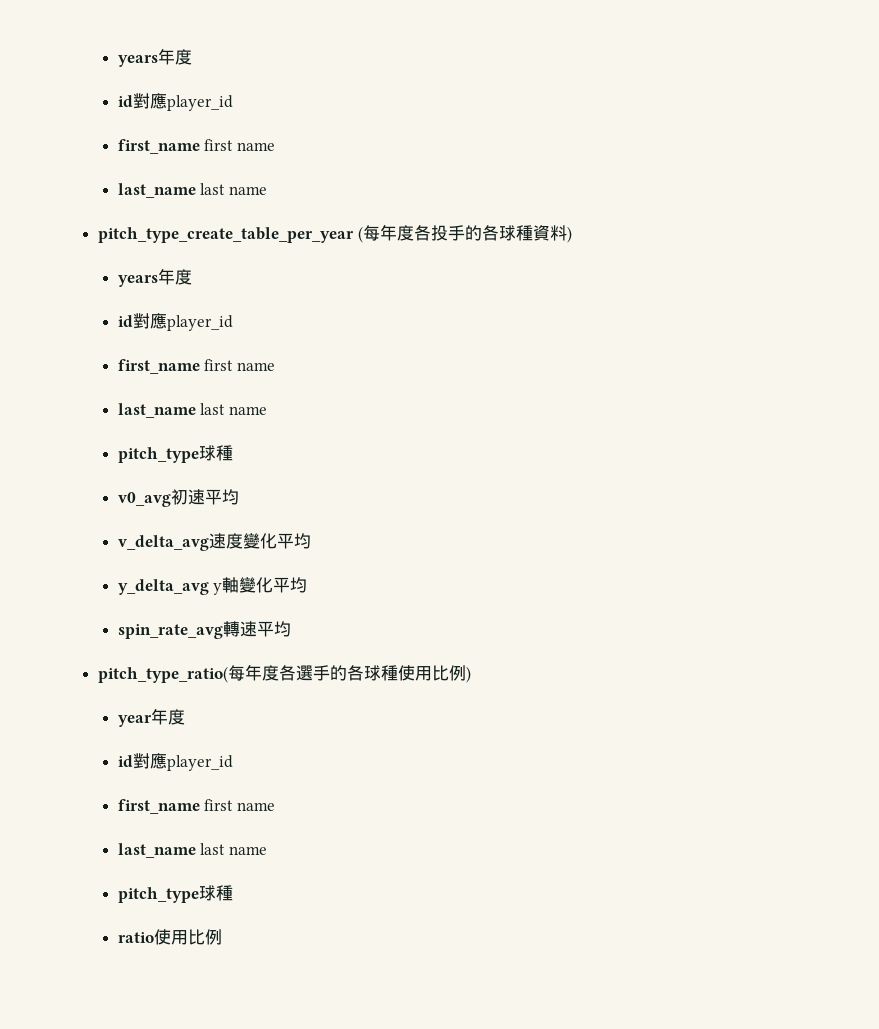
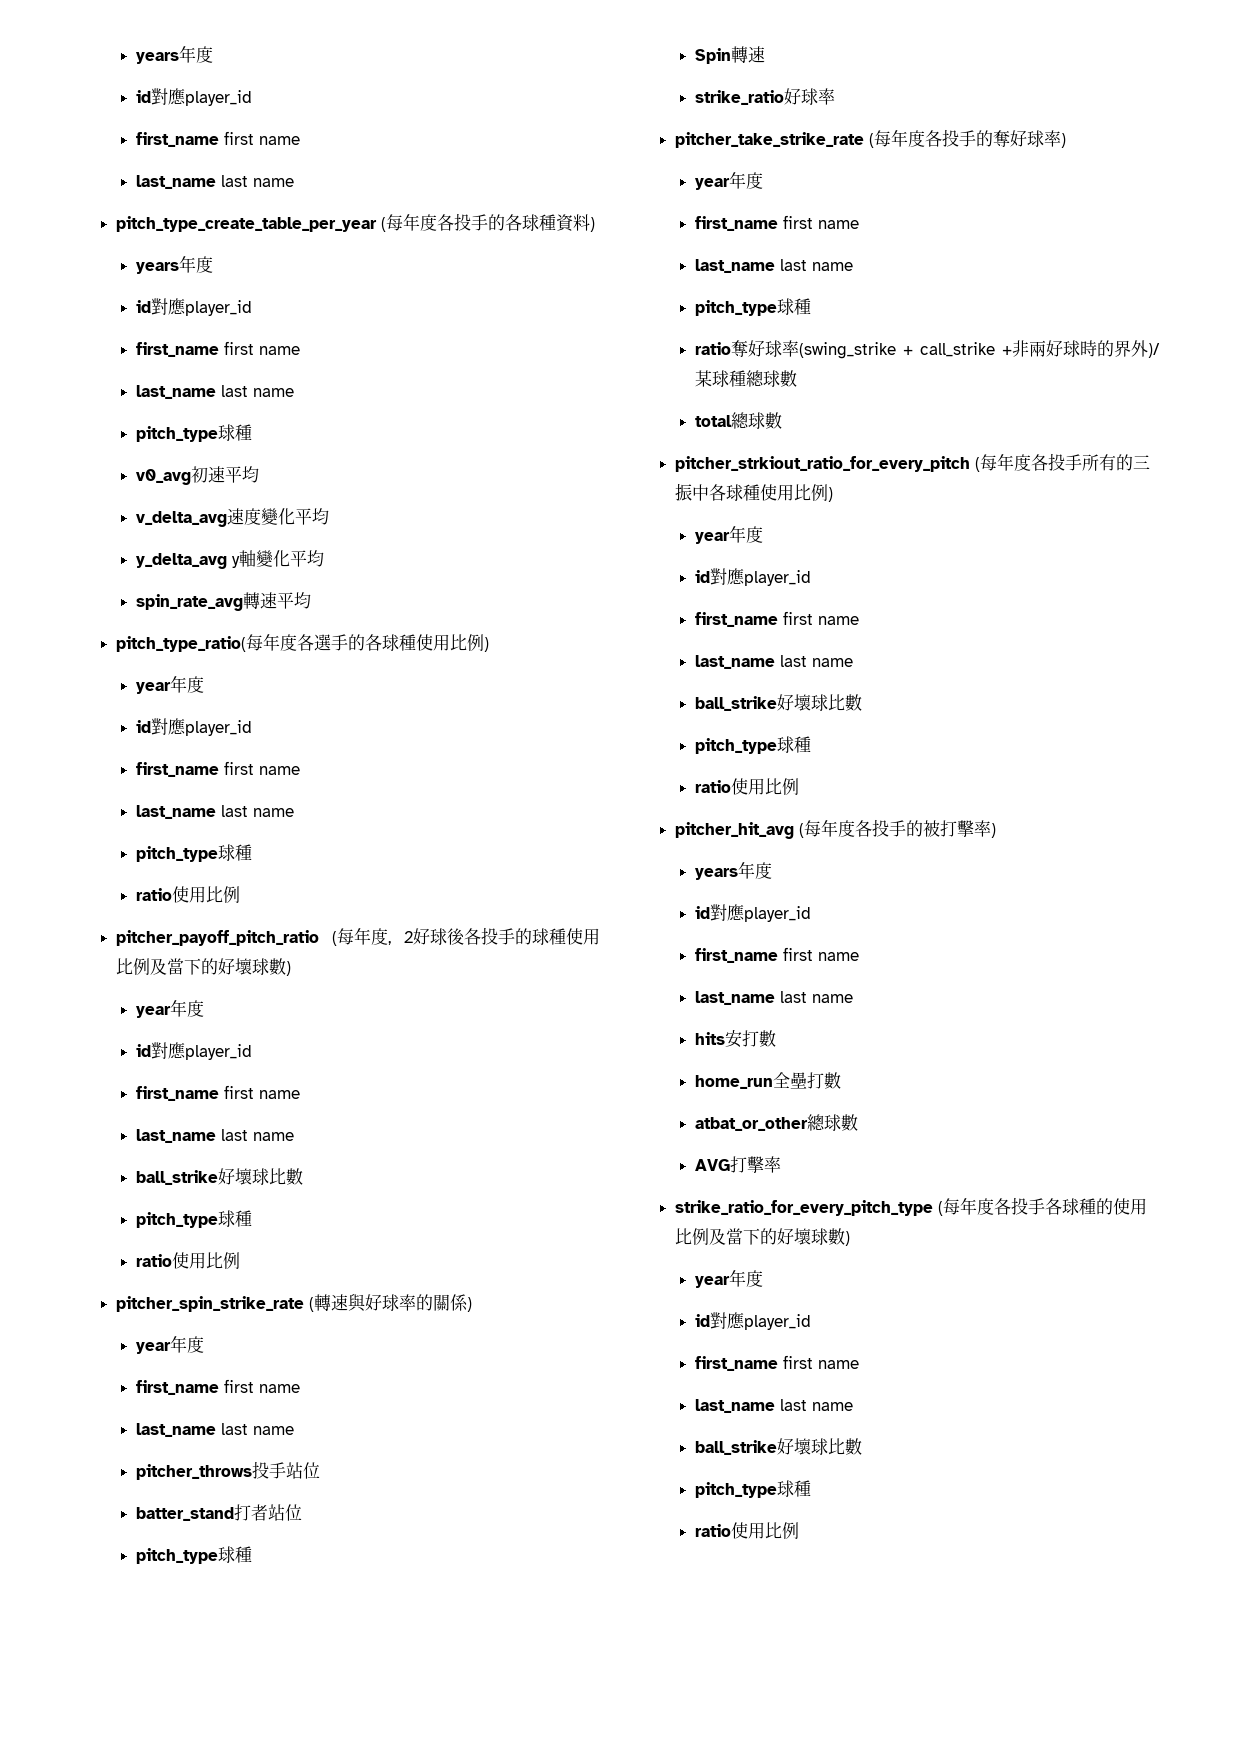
+ pitcher_payoff_pitch_ratio (每年度, 2好球後各投手的球種使用比例及當下的好壞球數)
+ year年度
+ id對應player_id
+ first_name first name
+ last_name last name
+ ball_strike好壞球比數
+ pitch_type球種
+ ratio使用比例
+ pitcher_spin_strike_rate (轉速與好球率的關係)
+ year年度
+ first_name first name
+ last_name last name
+ pitcher_throws投手站位
+ batter_stand打者站位
+ pitch_type球種
+ Spin轉速
+ strike_ratio好球率
+ pitcher_take_strike_rate (每年度各投手的奪好球率)
+ year年度
+ first_name first name
+ last_name last name
+ pitch_type球種
+ ratio奪好球率(swing_strike + call_strike +非兩好球時的界外)/某球種總球數
+ total總球數
+ pitcher_strkiout_ratio_for_every_pitch (每年度各投手所有的三振中各球種使用比例)
+ year年度
+ id對應player_id
+ first_name first name
+ last_name last name
+ ball_strike好壞球比數
+ pitch_type球種
+ ratio使用比例
+ pitcher_hit_avg (每年度各投手的被打擊率)
+ years年度
+ id對應player_id
+ first_name first name
+ last_name last name
+ hits安打數
+ home_run全壘打數
+ atbat_or_other總球數
+ AVG打擊率
+ strike_ratio_for_every_pitch_type (每年度各投手各球種的使用比例及當下的好壞球數)
+ year年度
+ id對應player_id
+ first_name first name
+ last_name last name
+ ball_strike好壞球比數
+ pitch_type球種
+ ratio使用比例

